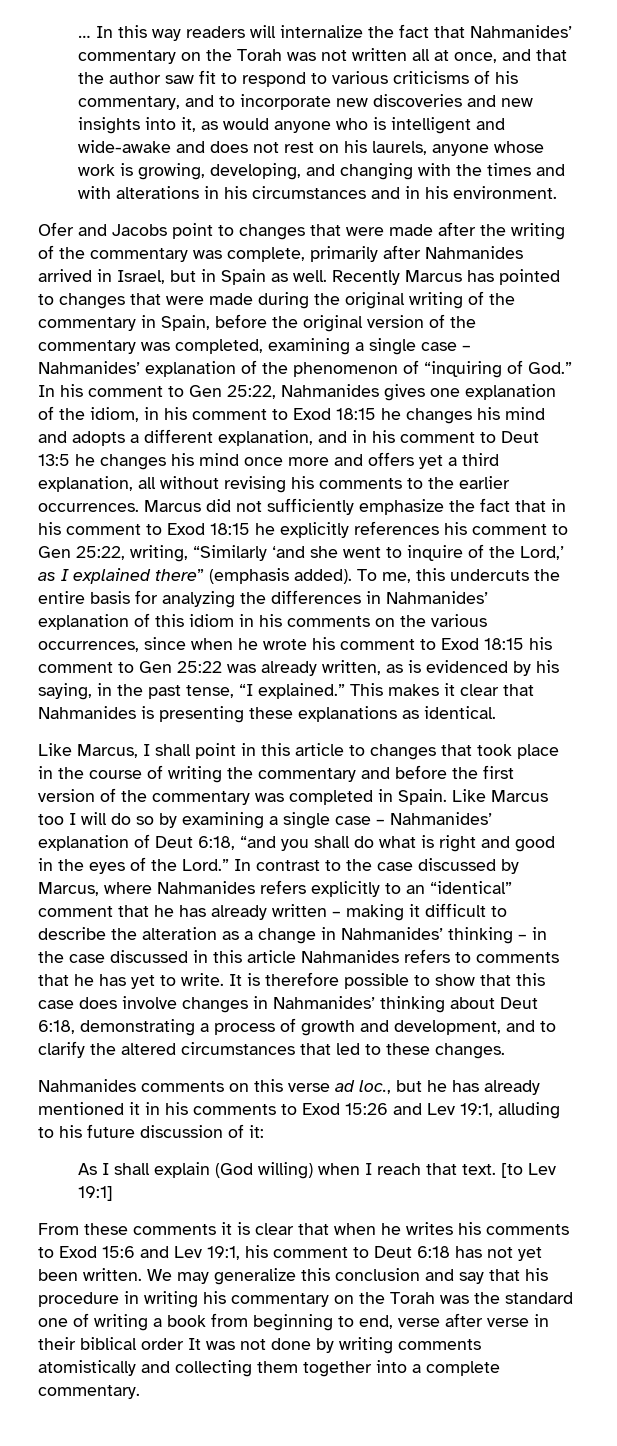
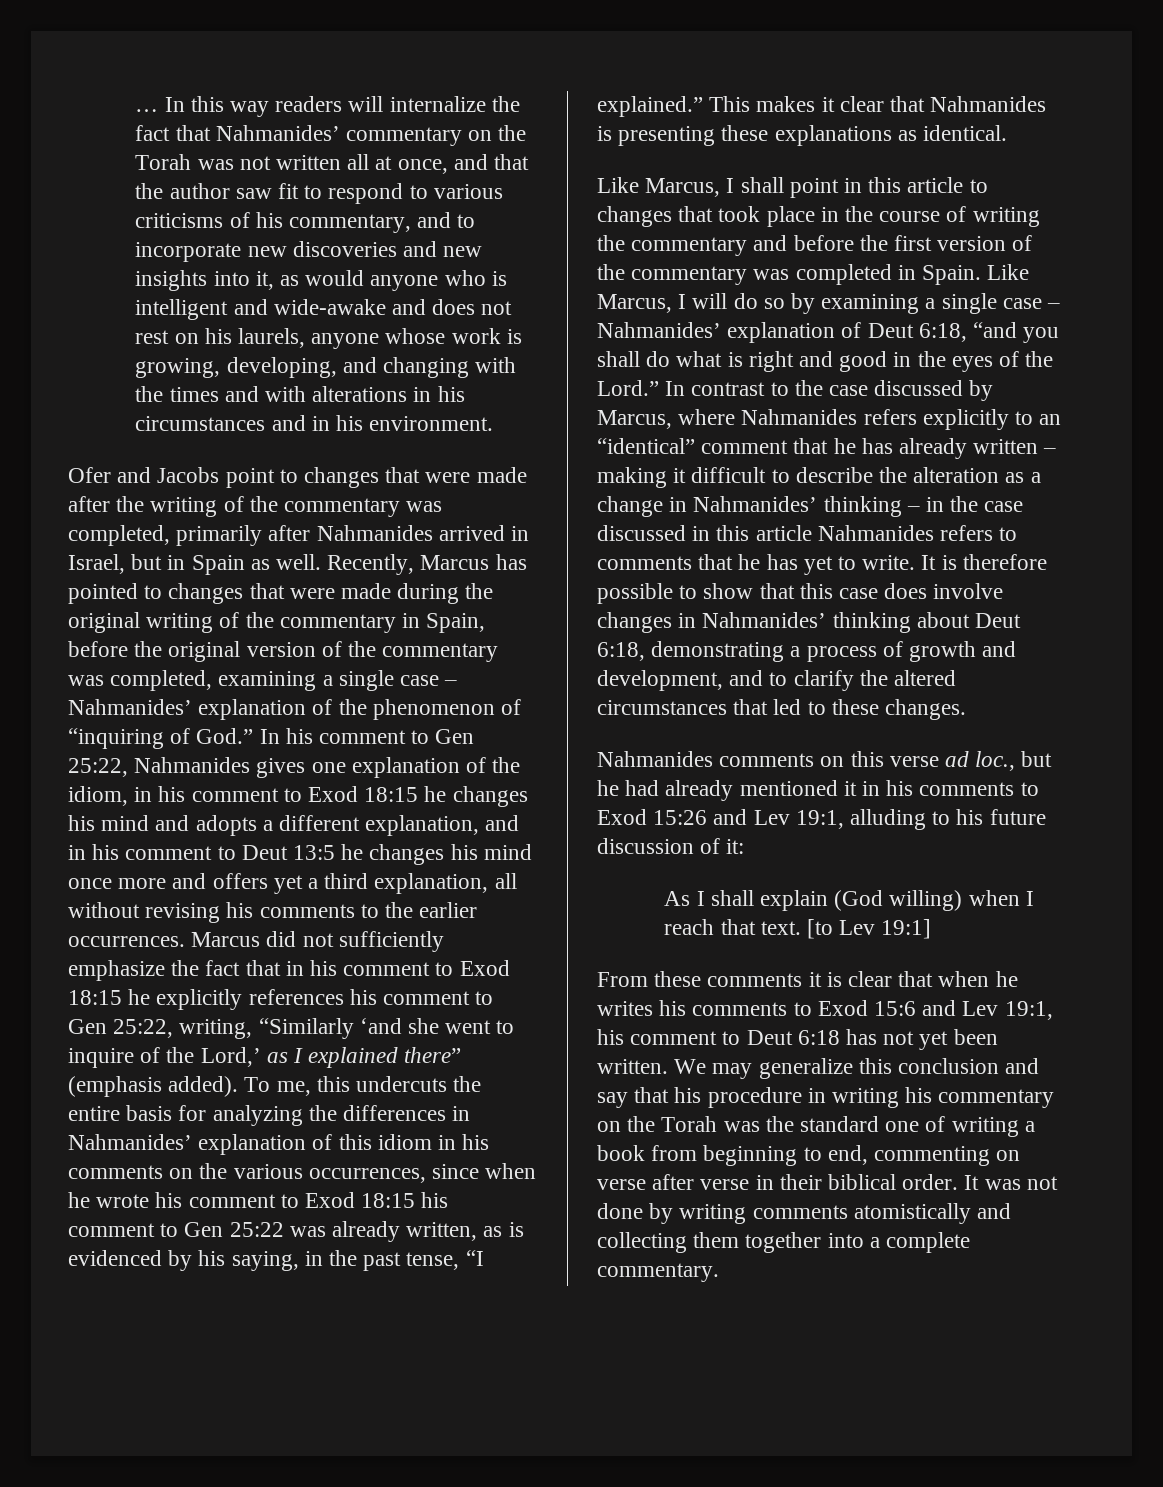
- Ofer and Jacobs point to changes that were made after the writing of the commentary was complete, primarily after Nahmanides arrived in Israel, but in Spain as well.
+ Ofer and Jacobs point to changes that were made after the writing of the commentary was completed, primarily after Nahmanides arrived in Israel, but in Spain as well.
- Recently Marcus has pointed to changes that were made during the original writing of the commentary in Spain, before the original version of the commentary was completed, examining a single case – Nahmanides’ explanation of the phenomenon of “inquiring of God.” In his comment to Gen 25:22, Nahmanides gives one explanation of the idiom, in his comment to Exod 18:15 he changes his mind and adopts a different explanation, and in his comment to Deut 13:5 he changes his mind once more and offers yet a third explanation, all without revising his comments to the earlier occurrences.
+ Recently, Marcus has pointed to changes that were made during the original writing of the commentary in Spain, before the original version of the commentary was completed, examining a single case – Nahmanides’ explanation of the phenomenon of “inquiring of God.” In his comment to Gen 25:22, Nahmanides gives one explanation of the idiom, in his comment to Exod 18:15 he changes his mind and adopts a different explanation, and in his comment to Deut 13:5 he changes his mind once more and offers yet a third explanation, all without revising his comments to the earlier occurrences.
- Like Marcus too I will do so by examining a single case – Nahmanides’ explanation of Deut 6:18, “and you shall do what is right and good in the eyes of the Lord.”
+ Like Marcus, I will do so by examining a single case – Nahmanides’ explanation of Deut 6:18, “and you shall do what is right and good in the eyes of the Lord.”
- Nahmanides comments on this verse ad loc., but he has already mentioned it in his comments to Exod 15:26 and Lev 19:1, alluding to his future discussion of it:
+ Nahmanides comments on this verse ad loc., but he had already mentioned it in his comments to Exod 15:26 and Lev 19:1, alluding to his future discussion of it:
- We may generalize this conclusion and say that his procedure in writing his commentary on the Torah was the standard one of writing a book from beginning to end, verse after verse in their biblical order It was not done by writing comments atomistically and collecting them together into a complete commentary.
+ We may generalize this conclusion and say that his procedure in writing his commentary on the Torah was the standard one of writing a book from beginning to end, commenting on verse after verse in their biblical order. It was not done by writing comments atomistically and collecting them together into a complete commentary.

